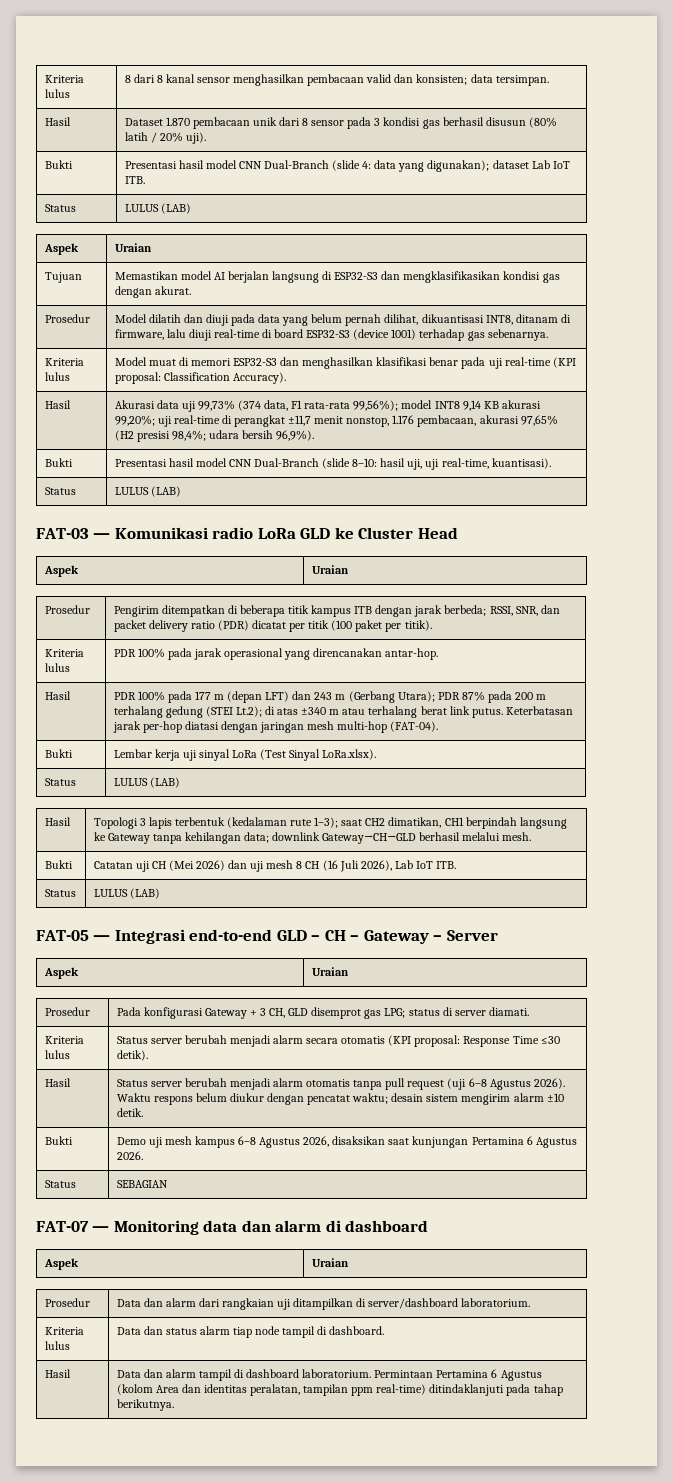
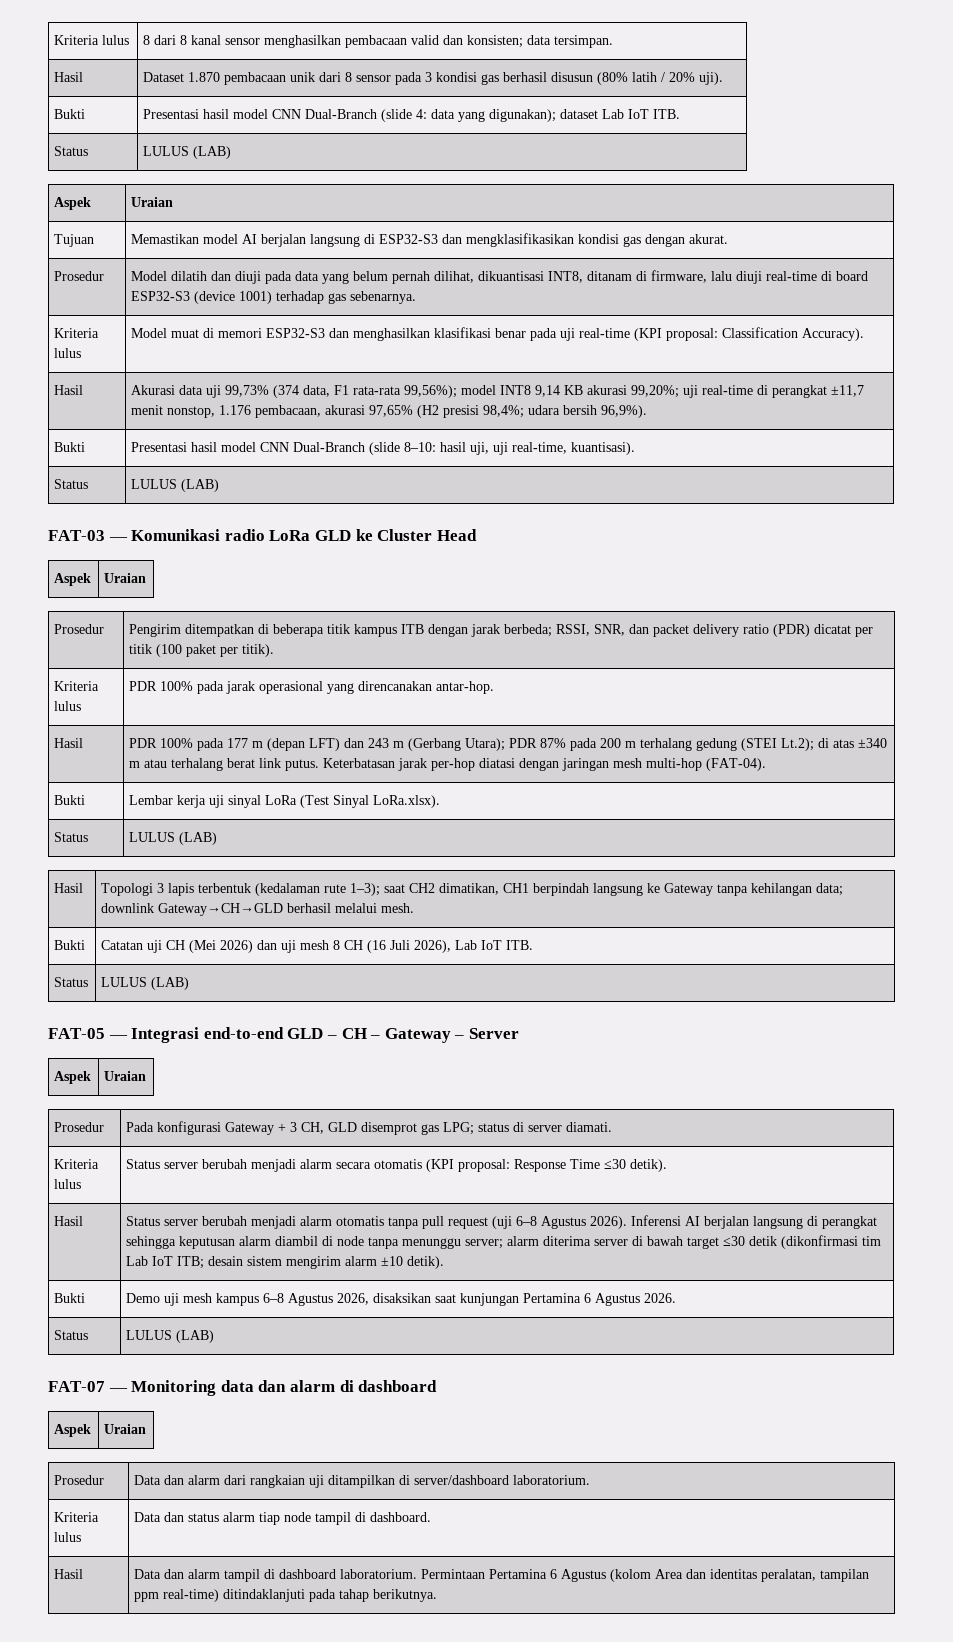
- Waktu respons belum diukur dengan pencatat waktu; desain sistem mengirim alarm ±10 detik.
+ Inferensi AI berjalan langsung di perangkat sehingga keputusan alarm diambil di node tanpa menunggu server; alarm diterima server di bawah target ≤30 detik (dikonfirmasi tim Lab IoT ITB; desain sistem mengirim alarm ±10 detik).
  Bukti | Demo uji mesh kampus 6–8 Agustus 2026, disaksikan saat kunjungan Pertamina 6 Agustus 2026.
- Status | SEBAGIAN
+ Status | LULUS (LAB)

